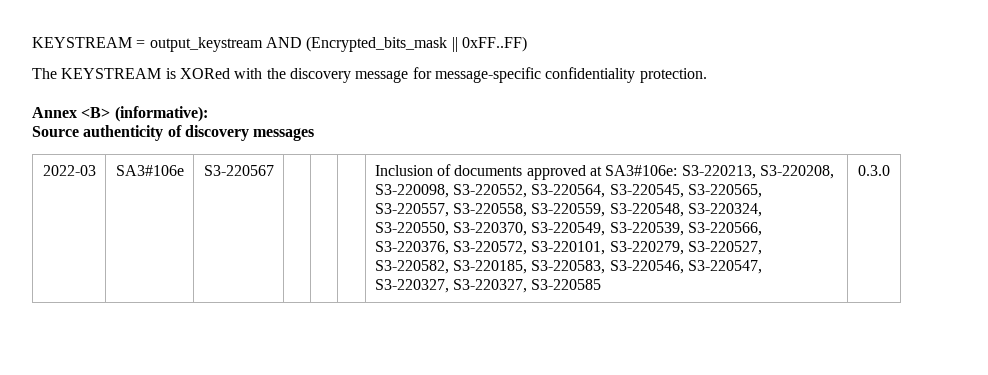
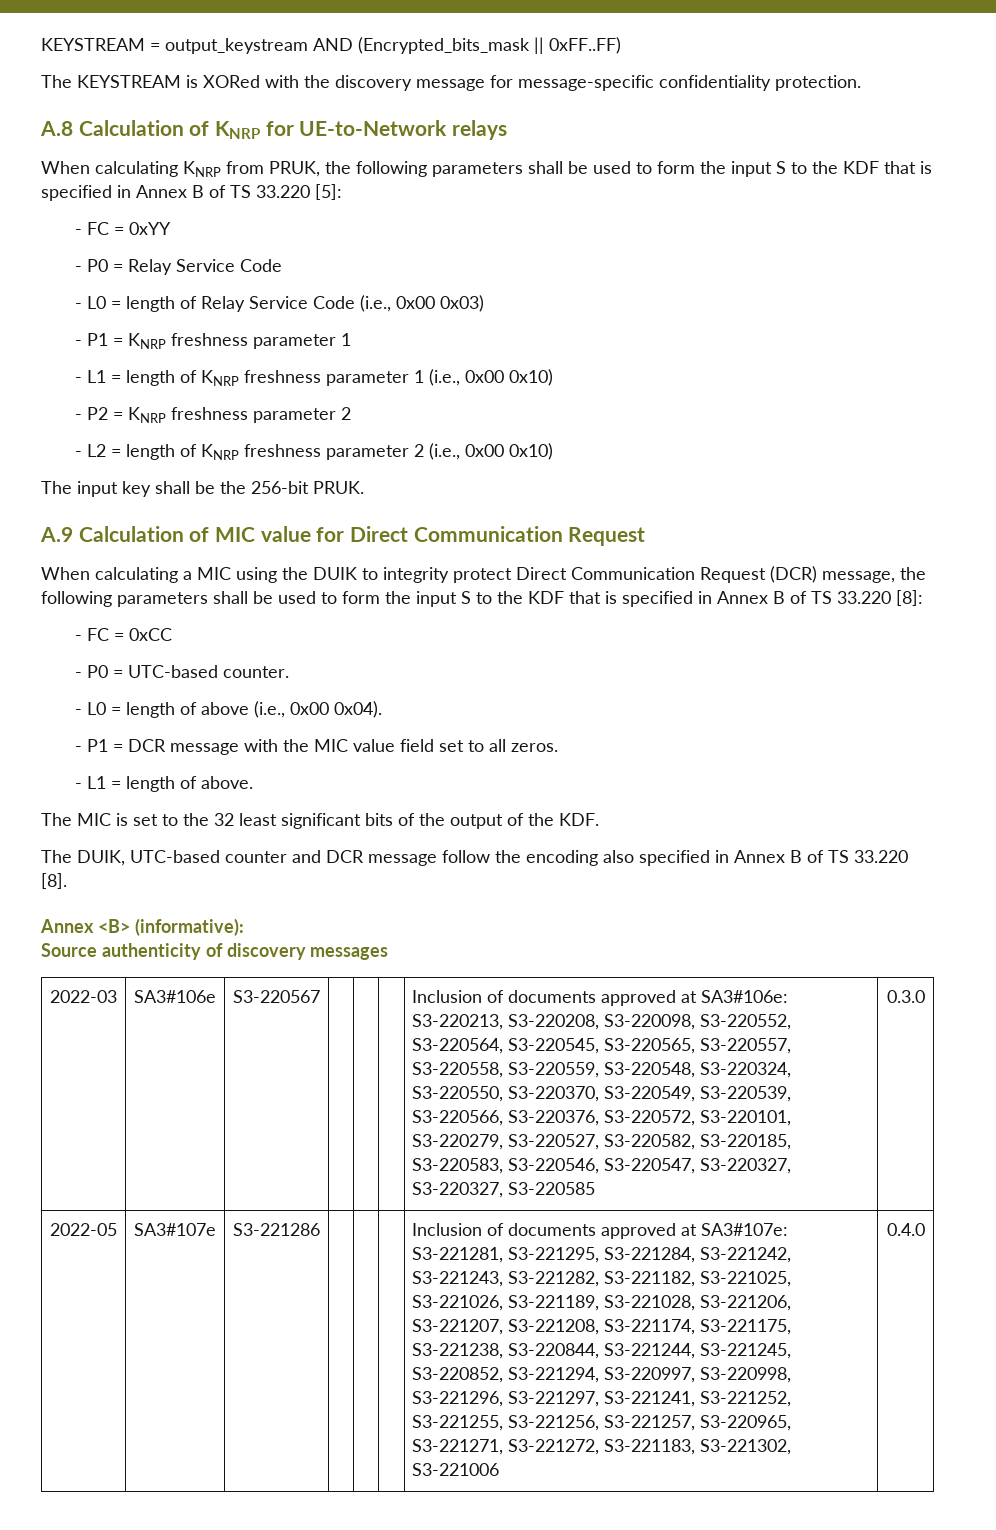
+ A.8 Calculation of KNRP for UE-to-Network relays
+ When calculating KNRP from PRUK, the following parameters shall be used to form the input S to the KDF that is specified in Annex B of TS 33.220 [5]:
+ - FC = 0xYY
+ - P0 = Relay Service Code
+ - L0 = length of Relay Service Code (i.e., 0x00 0x03)
+ - P1 = KNRP freshness parameter 1
+ - L1 = length of KNRP freshness parameter 1 (i.e., 0x00 0x10)
+ - P2 = KNRP freshness parameter 2
+ - L2 = length of KNRP freshness parameter 2 (i.e., 0x00 0x10)
+ The input key shall be the 256-bit PRUK.
+ A.9 Calculation of MIC value for Direct Communication Request
+ When calculating a MIC using the DUIK to integrity protect Direct Communication Request (DCR) message, the following parameters shall be used to form the input S to the KDF that is specified in Annex B of TS 33.220 [8]:
+ - FC = 0xCC
+ - P0 = UTC-based counter.
+ - L0 = length of above (i.e., 0x00 0x04).
+ - P1 = DCR message with the MIC value field set to all zeros.
+ - L1 = length of above.
+ The MIC is set to the 32 least significant bits of the output of the KDF.
+ The DUIK, UTC-based counter and DCR message follow the encoding also specified in Annex B of TS 33.220 [8].
+ 2022-05 | SA3#107e | S3-221286 | | | | Inclusion of documents approved at SA3#107e: S3-221281, S3-221295, S3-221284, S3-221242, S3-221243, S3-221282, S3-221182, S3-221025, S3-221026, S3-221189, S3-221028, S3-221206, S3-221207, S3-221208, S3-221174, S3-221175, S3-221238, S3-220844, S3-221244, S3-221245, S3-220852, S3-221294, S3-220997, S3-220998, S3-221296, S3-221297, S3-221241, S3-221252, S3-221255, S3-221256, S3-221257, S3-220965, S3-221271, S3-221272, S3-221183, S3-221302, S3-221006 | 0.4.0

